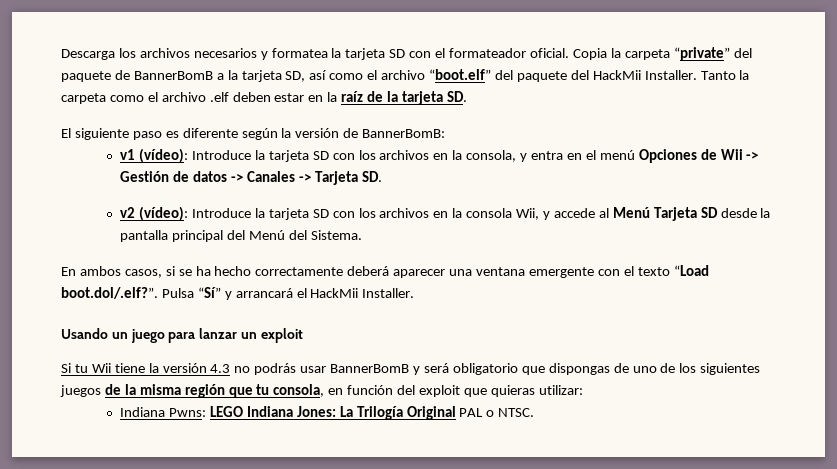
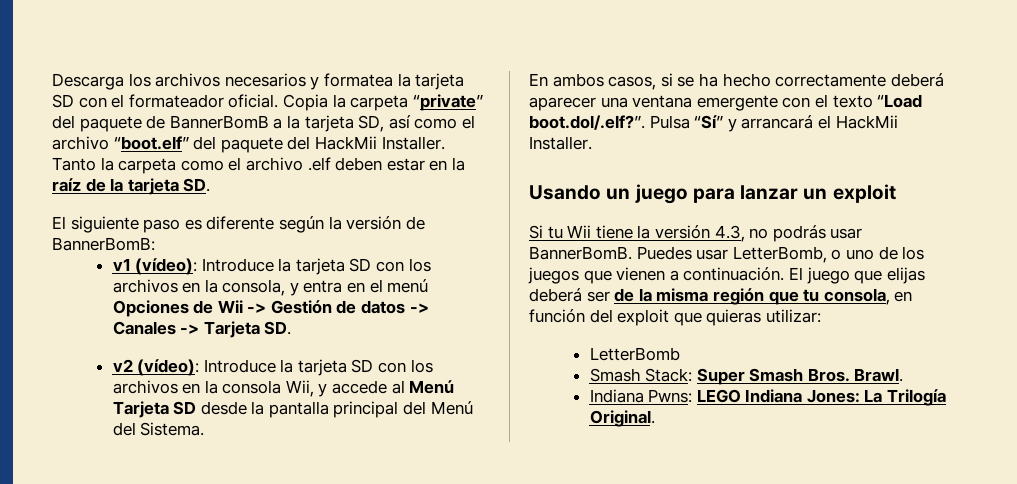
- Si tu Wii tiene la versión 4.3 no podrás usar BannerBomB y será obligatorio que dispongas de uno de los siguientes juegos de la misma región que tu consola, en función del exploit que quieras utilizar:
+ Si tu Wii tiene la versión 4.3, no podrás usar BannerBomB. Puedes usar LetterBomb, o uno de los juegos que vienen a continuación. El juego que elijas deberá ser de la misma región que tu consola, en función del exploit que quieras utilizar:
+ LetterBomb
+ Smash Stack: Super Smash Bros. Brawl.
- Indiana Pwns: LEGO Indiana Jones: La Trilogía Original PAL o NTSC.
+ Indiana Pwns: LEGO Indiana Jones: La Trilogía Original.

